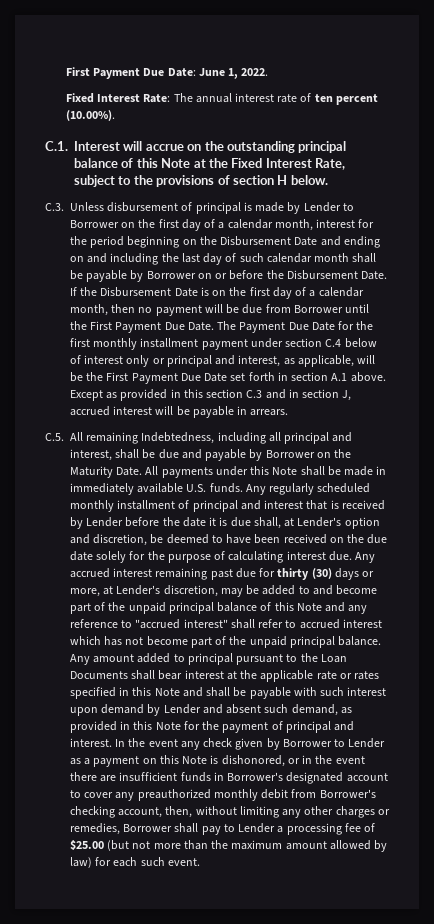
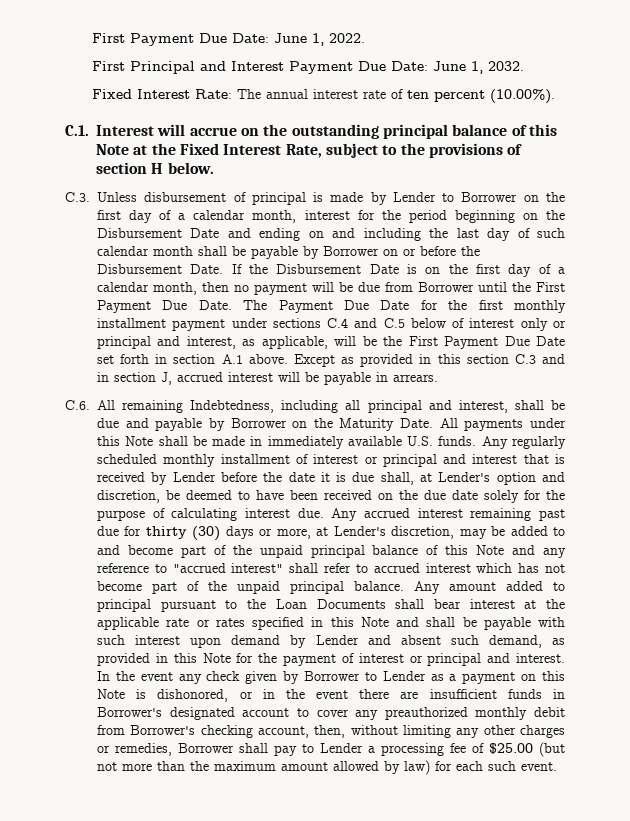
+ First Principal and Interest Payment Due Date: June 1, 2032.
- The Payment Due Date for the first monthly installment payment under section C.4 below of interest only or principal and interest, as applicable, will be the First Payment Due Date set forth in section A.1 above.
+ The Payment Due Date for the first monthly installment payment under sections C.4 and C.5 below of interest only or principal and interest, as applicable, will be the First Payment Due Date set forth in section A.1 above.
- C.5. All remaining Indebtedness, including all principal and interest, shall be due and payable by Borrower on the Maturity Date.
+ C.6. All remaining Indebtedness, including all principal and interest, shall be due and payable by Borrower on the Maturity Date.
- Any regularly scheduled monthly installment of principal and interest that is received by Lender before the date it is due shall, at Lender's option and discretion, be deemed to have been received on the due date solely for the purpose of calculating interest due.
+ Any regularly scheduled monthly installment of interest or principal and interest that is received by Lender before the date it is due shall, at Lender's option and discretion, be deemed to have been received on the due date solely for the purpose of calculating interest due.
- Any amount added to principal pursuant to the Loan Documents shall bear interest at the applicable rate or rates specified in this Note and shall be payable with such interest upon demand by Lender and absent such demand, as provided in this Note for the payment of principal and interest.
+ Any amount added to principal pursuant to the Loan Documents shall bear interest at the applicable rate or rates specified in this Note and shall be payable with such interest upon demand by Lender and absent such demand, as provided in this Note for the payment of interest or principal and interest.

